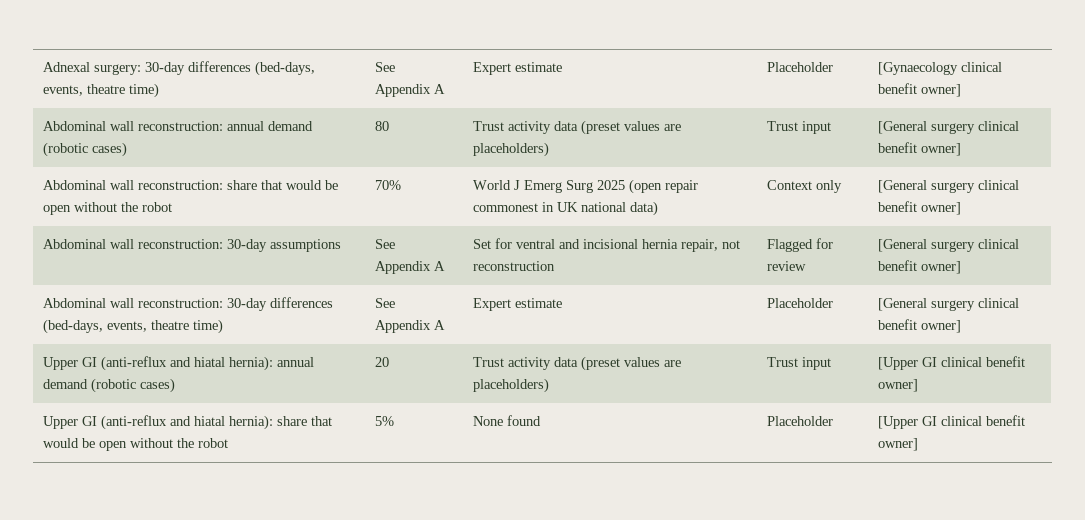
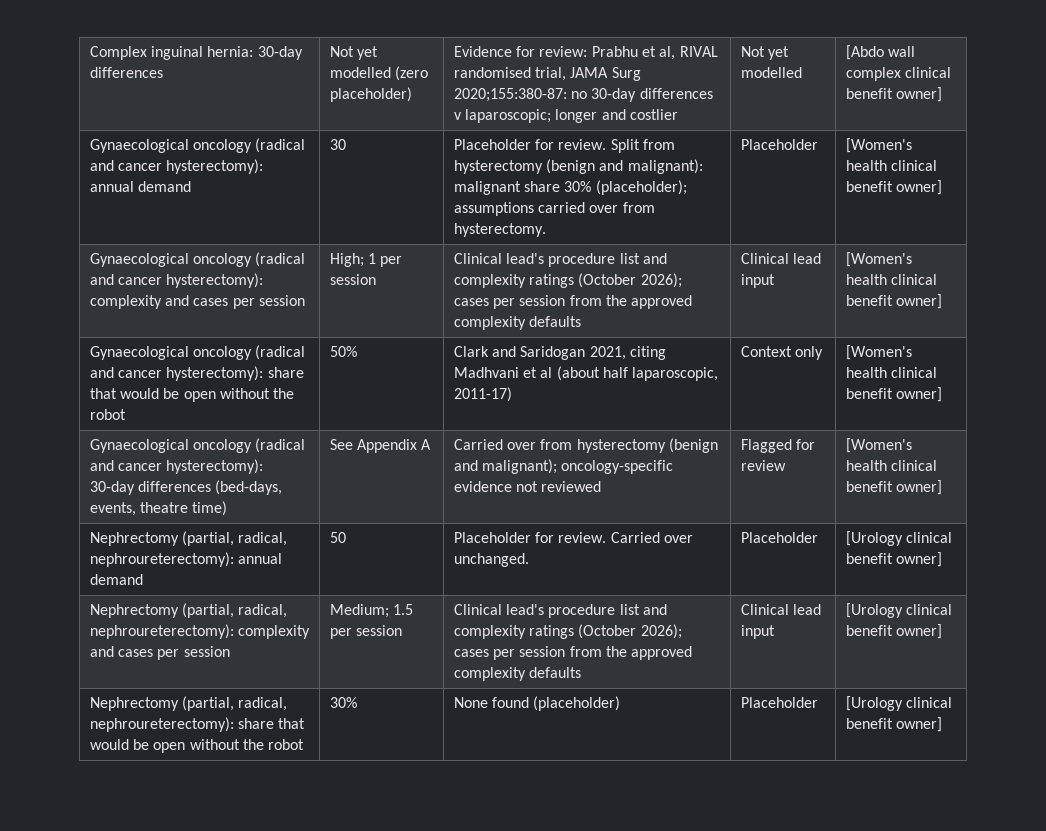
- Adnexal surgery: 30-day differences (bed-days, events, theatre time) | See Appendix A | Expert estimate | Placeholder | [Gynaecology clinical benefit owner]
- Abdominal wall reconstruction: annual demand (robotic cases) | 80 | Trust activity data (preset values are placeholders) | Trust input | [General surgery clinical benefit owner]
- Abdominal wall reconstruction: share that would be open without the robot | 70% | World J Emerg Surg 2025 (open repair commonest in UK national data) | Context only | [General surgery clinical benefit owner]
- Abdominal wall reconstruction: 30-day assumptions | See Appendix A | Set for ventral and incisional hernia repair, not reconstruction | Flagged for review | [General surgery clinical benefit owner]
- Abdominal wall reconstruction: 30-day differences (bed-days, events, theatre time) | See Appendix A | Expert estimate | Placeholder | [General surgery clinical benefit owner]
- Upper GI (anti-reflux and hiatal hernia): annual demand (robotic cases) | 20 | Trust activity data (preset values are placeholders) | Trust input | [Upper GI clinical benefit owner]
- Upper GI (anti-reflux and hiatal hernia): share that would be open without the robot | 5% | None found | Placeholder | [Upper GI clinical benefit owner]
+ Complex inguinal hernia: 30-day differences | Not yet modelled (zero placeholder) | Evidence for review: Prabhu et al, RIVAL randomised trial, JAMA Surg 2020;155:380-87: no 30-day differences v laparoscopic; longer and costlier | Not yet modelled | [Abdo wall complex clinical benefit owner]
+ Gynaecological oncology (radical and cancer hysterectomy): annual demand | 30 | Placeholder for review. Split from hysterectomy (benign and malignant): malignant share 30% (placeholder); assumptions carried over from hysterectomy. | Placeholder | [Women's health clinical benefit owner]
+ Gynaecological oncology (radical and cancer hysterectomy): complexity and cases per session | High; 1 per session | Clinical lead's procedure list and complexity ratings (October 2026); cases per session from the approved complexity defaults | Clinical lead input | [Women's health clinical benefit owner]
+ Gynaecological oncology (radical and cancer hysterectomy): share that would be open without the robot | 50% | Clark and Saridogan 2021, citing Madhvani et al (about half laparoscopic, 2011-17) | Context only | [Women's health clinical benefit owner]
+ Gynaecological oncology (radical and cancer hysterectomy): 30-day differences (bed-days, events, theatre time) | See Appendix A | Carried over from hysterectomy (benign and malignant); oncology-specific evidence not reviewed | Flagged for review | [Women's health clinical benefit owner]
+ Nephrectomy (partial, radical, nephroureterectomy): annual demand | 50 | Placeholder for review. Carried over unchanged. | Placeholder | [Urology clinical benefit owner]
+ Nephrectomy (partial, radical, nephroureterectomy): complexity and cases per session | Medium; 1.5 per session | Clinical lead's procedure list and complexity ratings (October 2026); cases per session from the approved complexity defaults | Clinical lead input | [Urology clinical benefit owner]
+ Nephrectomy (partial, radical, nephroureterectomy): share that would be open without the robot | 30% | None found (placeholder) | Placeholder | [Urology clinical benefit owner]

